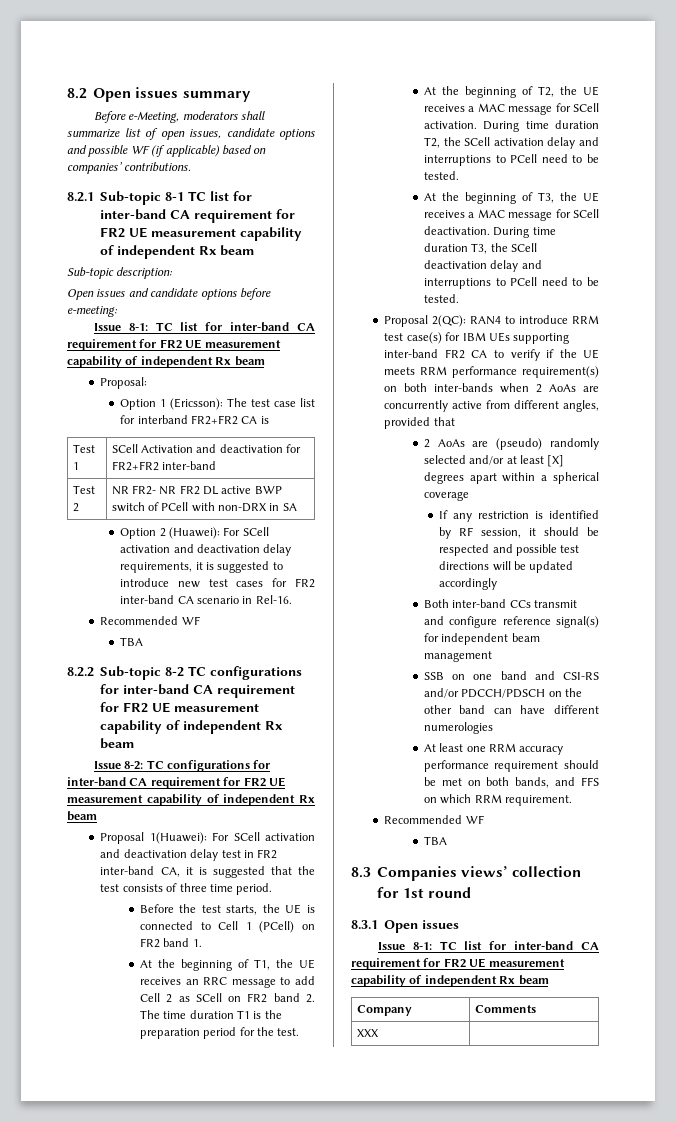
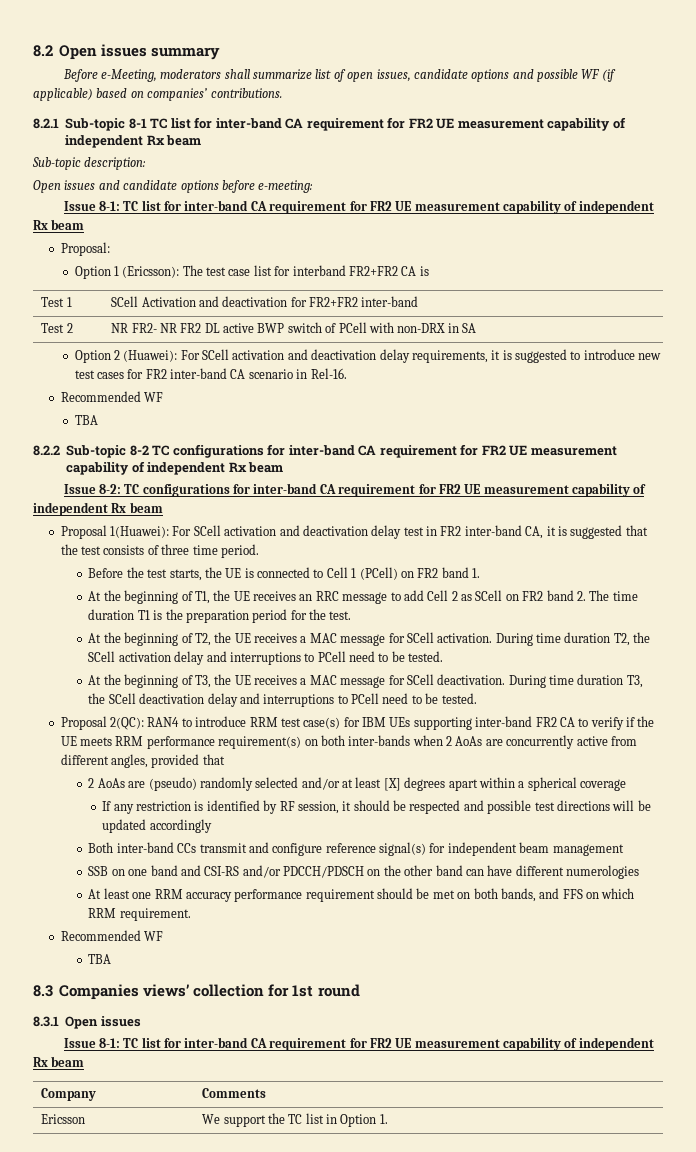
- XXX |
+ Ericsson | We support the TC list in Option 1.

